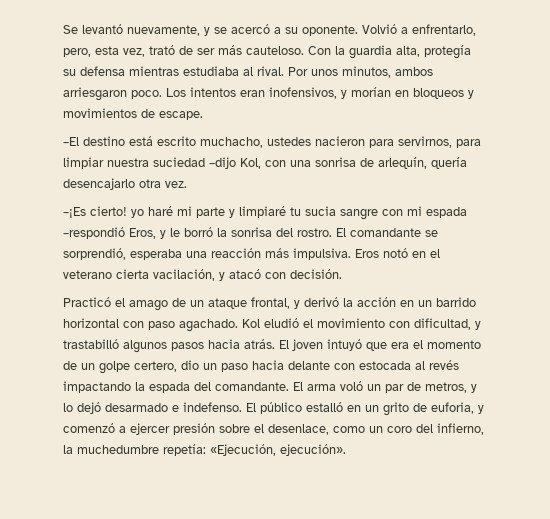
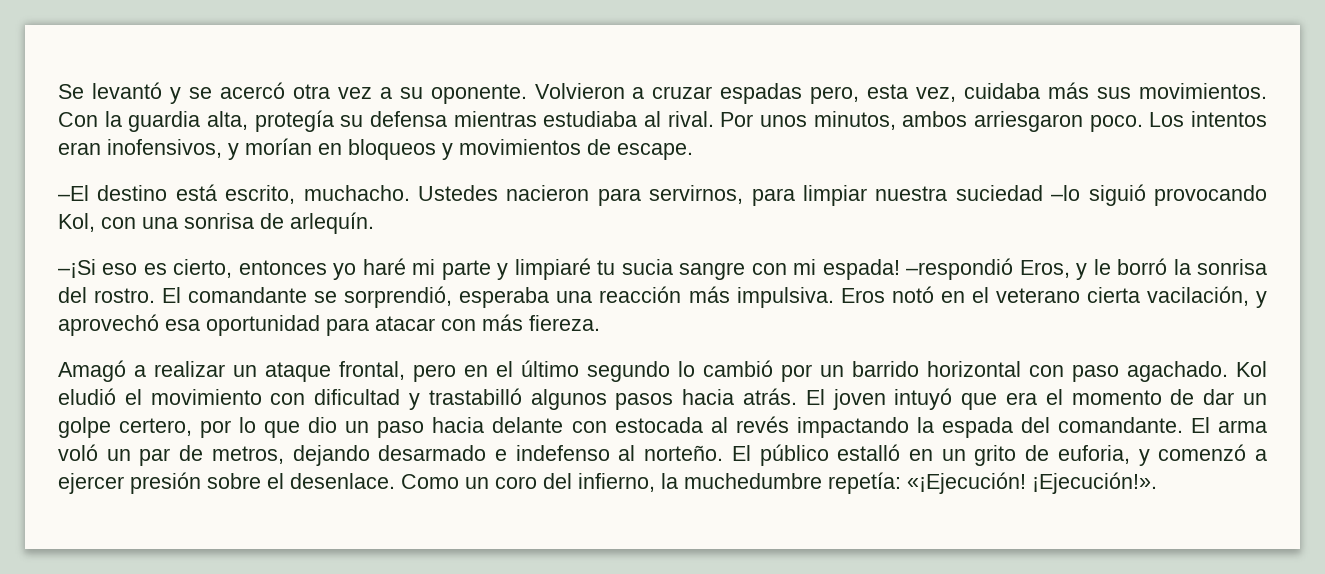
- Se levantó nuevamente, y se acercó a su oponente.
+ Se levantó y se acercó otra vez a su oponente.
- Volvió a enfrentarlo, pero, esta vez, trató de ser más cauteloso.
+ Volvieron a cruzar espadas pero, esta vez, cuidaba más sus movimientos.
- –El destino está escrito muchacho, ustedes nacieron para servirnos, para limpiar nuestra suciedad –dijo Kol, con una sonrisa de arlequín, quería desencajarlo otra vez.
- –¡Es cierto! yo haré mi parte y limpiaré tu sucia sangre con mi espada –respondió Eros, y le borró la sonrisa del rostro.
+ –El destino está escrito, muchacho. Ustedes nacieron para servirnos, para limpiar nuestra suciedad –lo siguió provocando Kol, con una sonrisa de arlequín.
+ –¡Si eso es cierto, entonces yo haré mi parte y limpiaré tu sucia sangre con mi espada! –respondió Eros, y le borró la sonrisa del rostro.
- Eros notó en el veterano cierta vacilación, y atacó con decisión.
- Practicó el amago de un ataque frontal, y derivó la acción en un barrido horizontal con paso agachado.
+ Eros notó en el veterano cierta vacilación, y aprovechó esa oportunidad para atacar con más fiereza.
+ Amagó a realizar un ataque frontal, pero en el último segundo lo cambió por un barrido horizontal con paso agachado.
- Kol eludió el movimiento con dificultad, y trastabilló algunos pasos hacia atrás.
+ Kol eludió el movimiento con dificultad y trastabilló algunos pasos hacia atrás.
- El joven intuyó que era el momento de un golpe certero, dio un paso hacia delante con estocada al revés impactando la espada del comandante.
+ El joven intuyó que era el momento de dar un golpe certero, por lo que dio un paso hacia delante con estocada al revés impactando la espada del comandante.
- El arma voló un par de metros, y lo dejó desarmado e indefenso.
+ El arma voló un par de metros, dejando desarmado e indefenso al norteño.
- El público estalló en un grito de euforia, y comenzó a ejercer presión sobre el desenlace, como un coro del infierno, la muchedumbre repetía: «Ejecución, ejecución».
+ El público estalló en un grito de euforia, y comenzó a ejercer presión sobre el desenlace. Como un coro del infierno, la muchedumbre repetía: «¡Ejecución! ¡Ejecución!».

